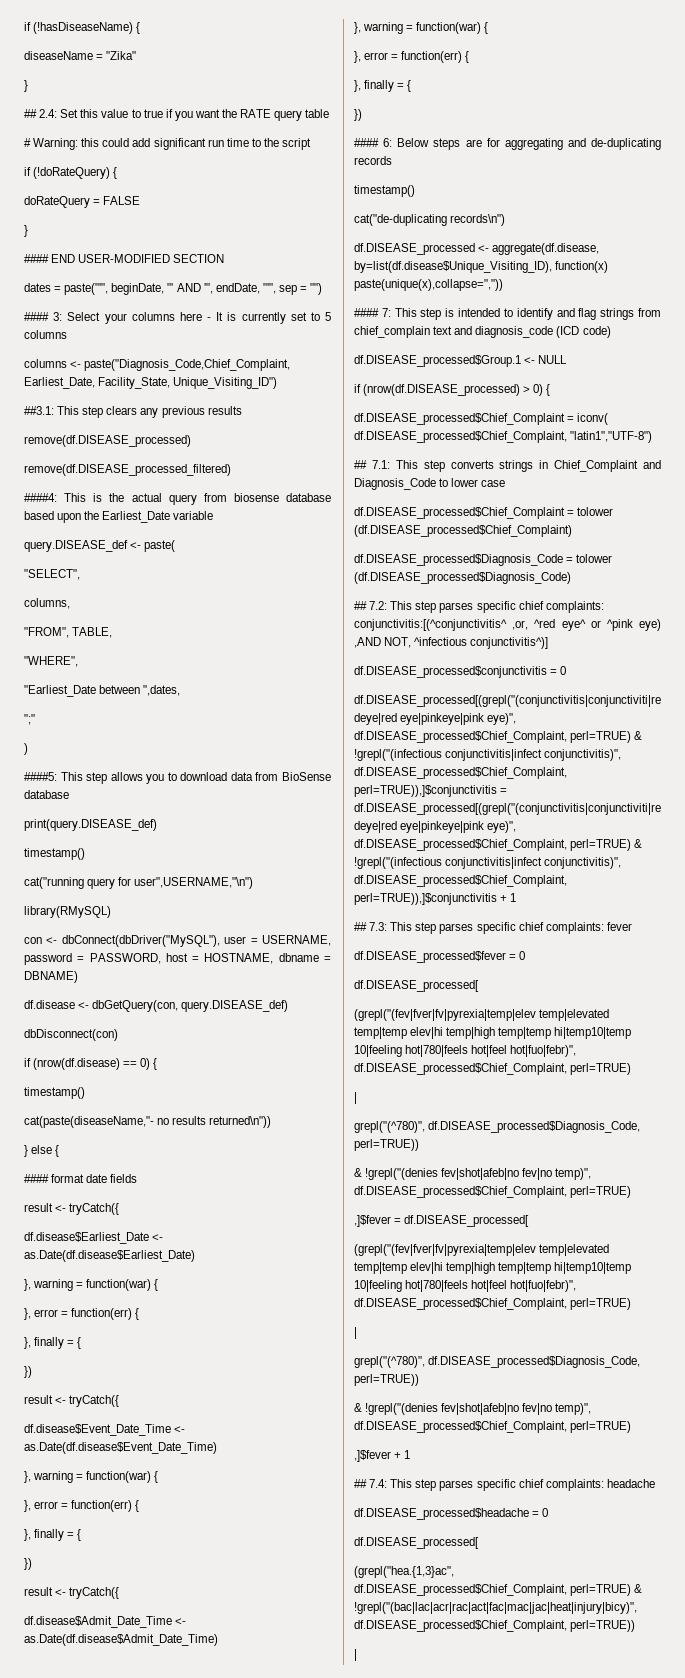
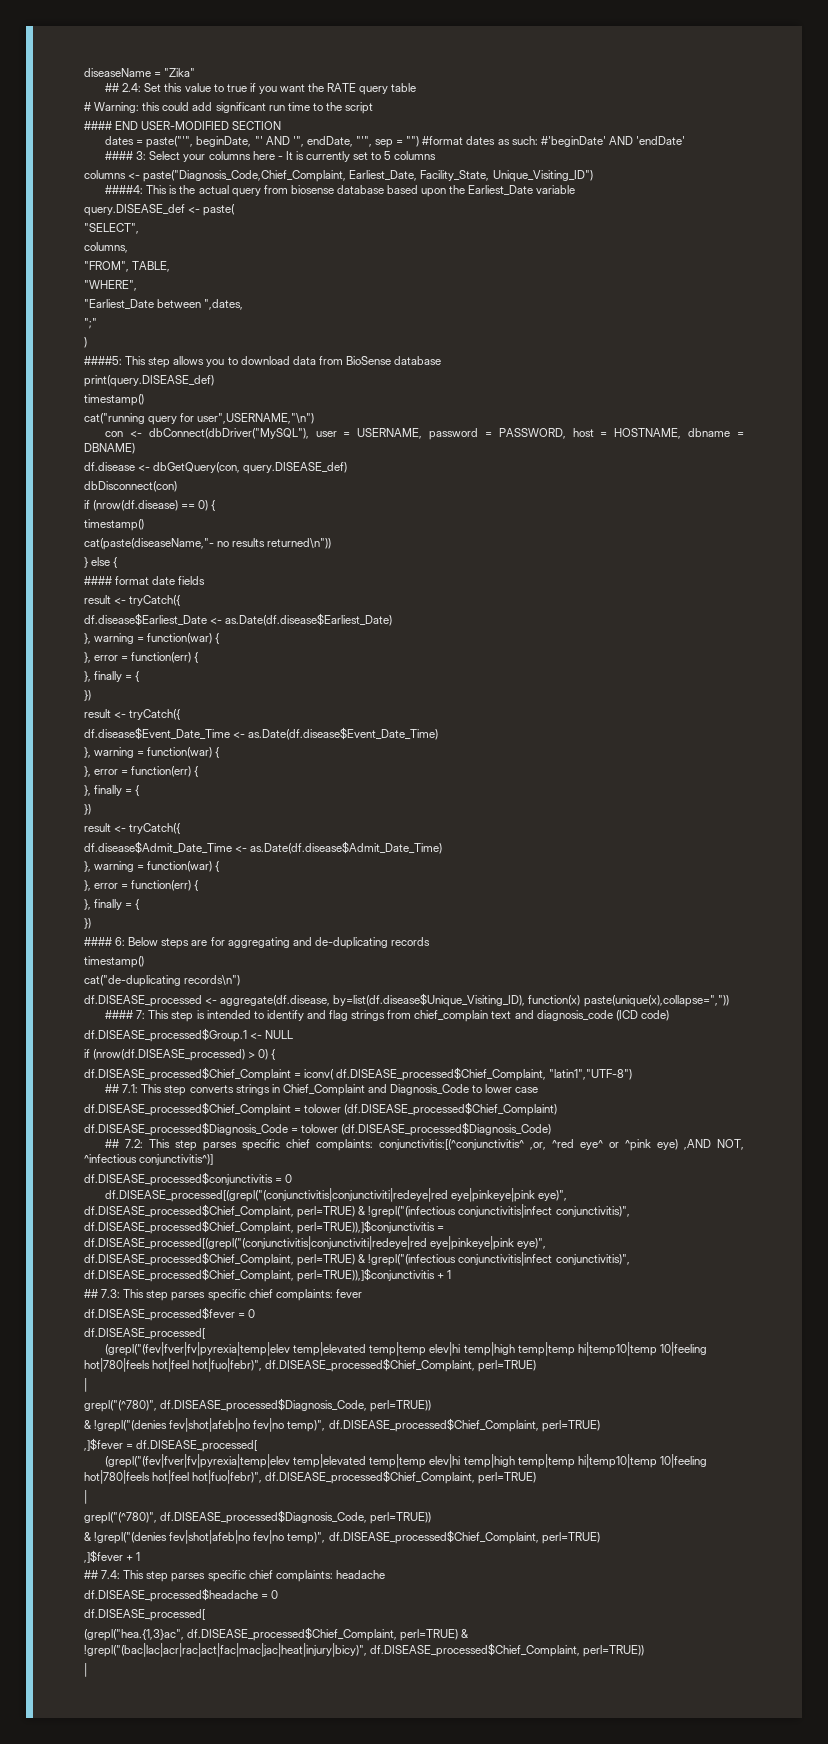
- if (!hasDiseaseName) {
  diseaseName = "Zika"
- }
- if (!doRateQuery) {
- doRateQuery = FALSE
- }
- dates = paste("'", beginDate, "' AND '", endDate, "'", sep = "")
+ dates = paste("'", beginDate, "' AND '", endDate, "'", sep = "") #format dates as such: #'beginDate' AND 'endDate'
- ##3.1: This step clears any previous results
- remove(df.DISEASE_processed)
- remove(df.DISEASE_processed_filtered)
- library(RMySQL)

